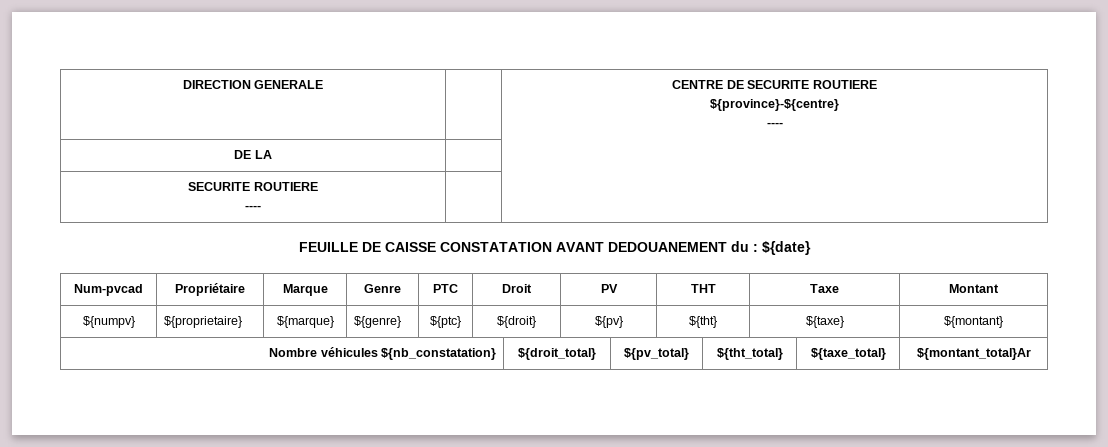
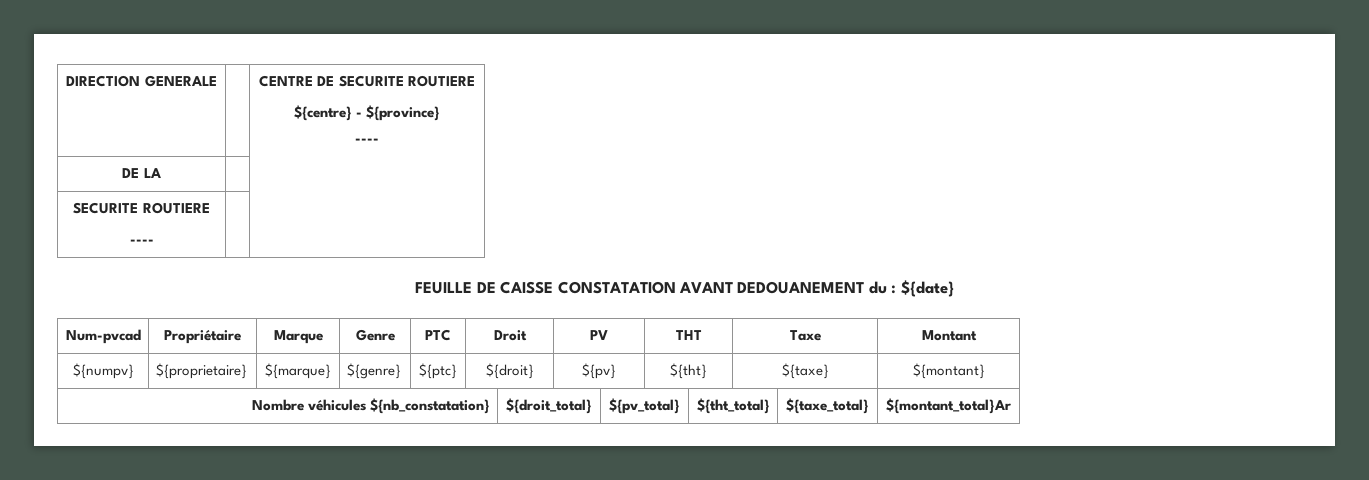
  DIRECTION GENERALE | | CENTRE DE SECURITE ROUTIERE
- ${province}-${centre}
+ ${centre} - ${province}

